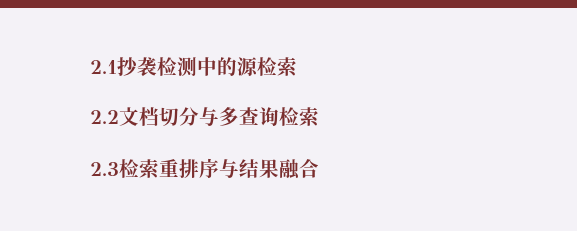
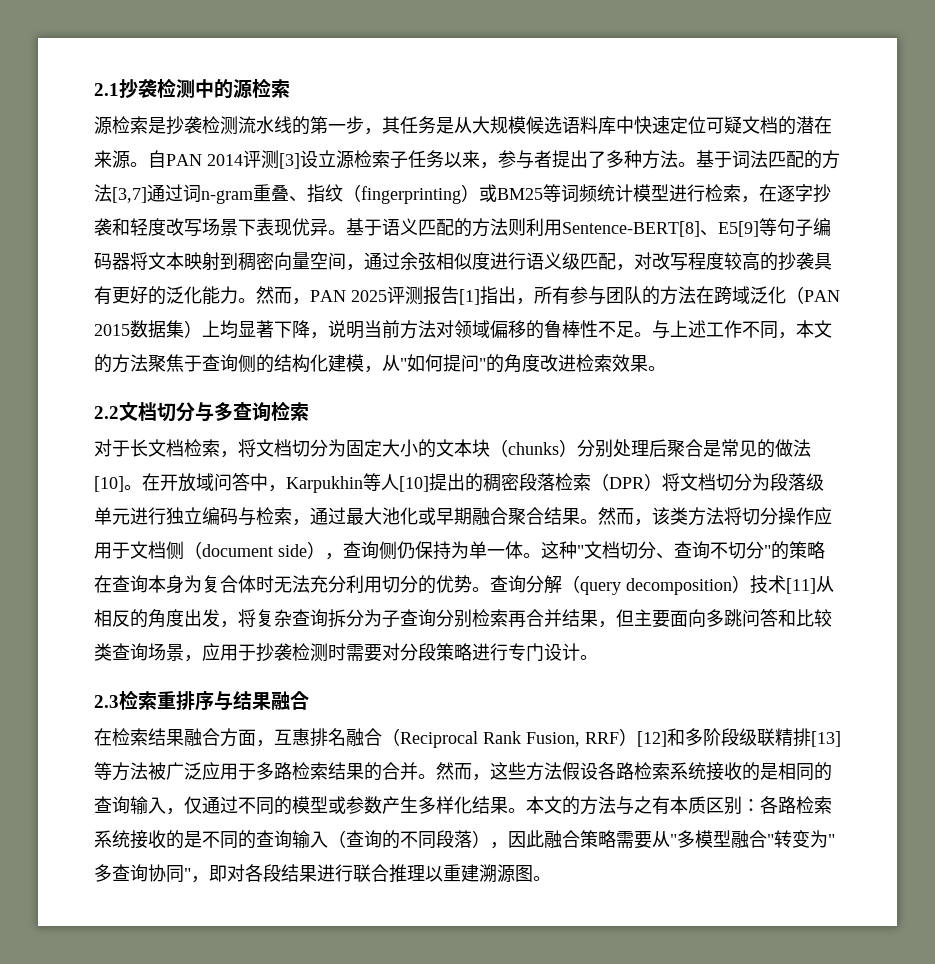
+ 源检索是抄袭检测流水线的第一步，其任务是从大规模候选语料库中快速定位可疑文档的潜在来源。自PAN 2014评测[3]设立源检索子任务以来，参与者提出了多种方法。基于词法匹配的方法[3,7]通过词n-gram重叠、指纹（fingerprinting）或BM25等词频统计模型进行检索，在逐字抄袭和轻度改写场景下表现优异。基于语义匹配的方法则利用Sentence-BERT[8]、E5[9]等句子编码器将文本映射到稠密向量空间，通过余弦相似度进行语义级匹配，对改写程度较高的抄袭具有更好的泛化能力。然而，PAN 2025评测报告[1]指出，所有参与团队的方法在跨域泛化（PAN 2015数据集）上均显著下降，说明当前方法对领域偏移的鲁棒性不足。与上述工作不同，本文的方法聚焦于查询侧的结构化建模，从"如何提问"的角度改进检索效果。
+ 对于长文档检索，将文档切分为固定大小的文本块（chunks）分别处理后聚合是常见的做法[10]。在开放域问答中，Karpukhin等人[10]提出的稠密段落检索（DPR）将文档切分为段落级单元进行独立编码与检索，通过最大池化或早期融合聚合结果。然而，该类方法将切分操作应用于文档侧（document side），查询侧仍保持为单一体。这种"文档切分、查询不切分"的策略在查询本身为复合体时无法充分利用切分的优势。查询分解（query decomposition）技术[11]从相反的角度出发，将复杂查询拆分为子查询分别检索再合并结果，但主要面向多跳问答和比较类查询场景，应用于抄袭检测时需要对分段策略进行专门设计。
+ 在检索结果融合方面，互惠排名融合（Reciprocal Rank Fusion, RRF）[12]和多阶段级联精排[13]等方法被广泛应用于多路检索结果的合并。然而，这些方法假设各路检索系统接收的是相同的查询输入，仅通过不同的模型或参数产生多样化结果。本文的方法与之有本质区别：各路检索系统接收的是不同的查询输入（查询的不同段落），因此融合策略需要从"多模型融合"转变为"多查询协同"，即对各段结果进行联合推理以重建溯源图。

